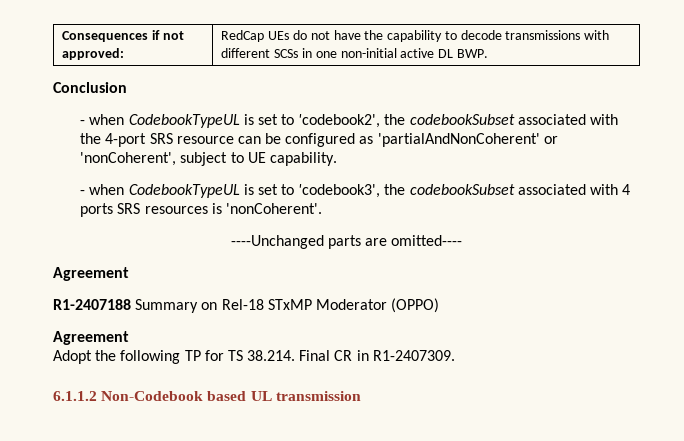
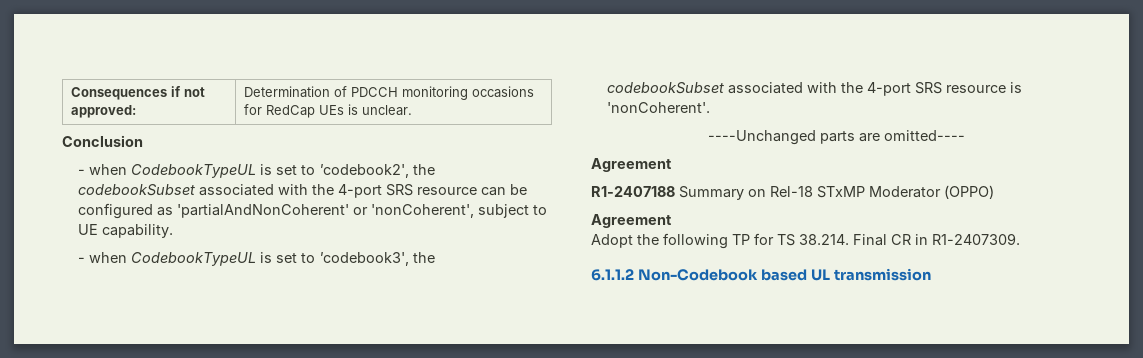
- Consequences if not approved: | RedCap UEs do not have the capability to decode transmissions with different SCSs in one non-initial active DL BWP.
+ Consequences if not approved: | Determination of PDCCH monitoring occasions for RedCap UEs is unclear.
- - when CodebookTypeUL is set to 'codebook3', the codebookSubset associated with 4 ports SRS resources is 'nonCoherent'.
+ - when CodebookTypeUL is set to 'codebook3', the codebookSubset associated with the 4-port SRS resource is 'nonCoherent'.

